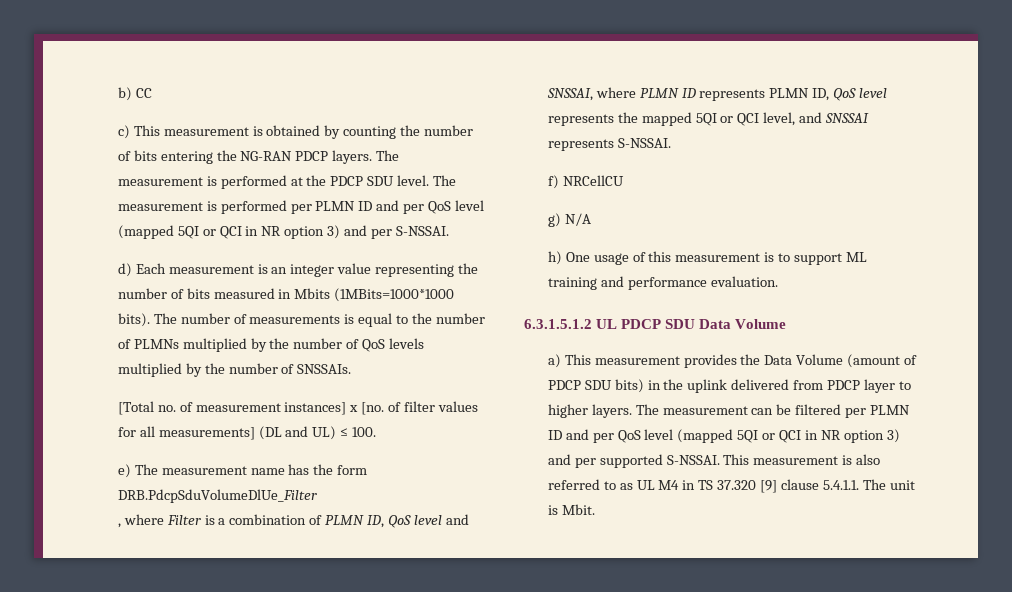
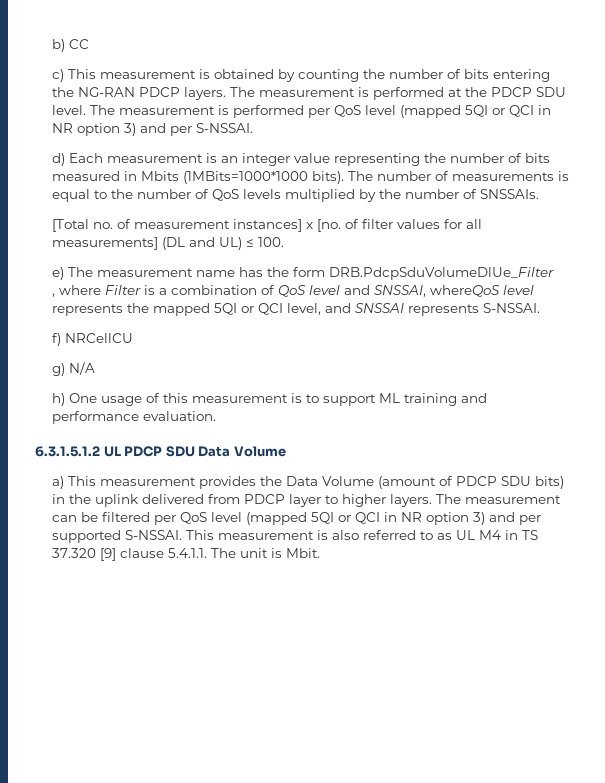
- The measurement is performed per PLMN ID and per QoS level (mapped 5QI or QCI in NR option 3) and per S-NSSAI.
+ The measurement is performed per QoS level (mapped 5QI or QCI in NR option 3) and per S-NSSAI.
- The number of measurements is equal to the number of PLMNs multiplied by the number of QoS levels multiplied by the number of SNSSAIs.
+ The number of measurements is equal to the number of QoS levels multiplied by the number of SNSSAIs.
- , where Filter is a combination of PLMN ID, QoS level and SNSSAI, where PLMN ID represents PLMN ID, QoS level represents the mapped 5QI or QCI level, and SNSSAI represents S-NSSAI.
+ , where Filter is a combination of QoS level and SNSSAI, whereQoS level represents the mapped 5QI or QCI level, and SNSSAI represents S-NSSAI.
- The measurement can be filtered per PLMN ID and per QoS level (mapped 5QI or QCI in NR option 3) and per supported S-NSSAI.
+ The measurement can be filtered per QoS level (mapped 5QI or QCI in NR option 3) and per supported S-NSSAI.

